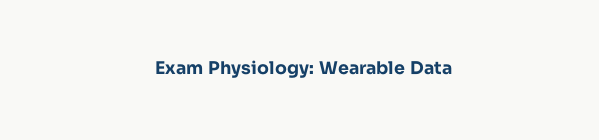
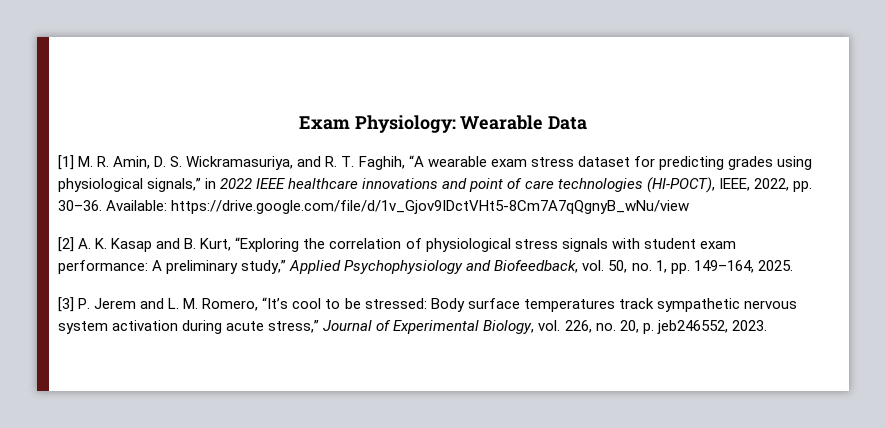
+ [1] M. R. Amin, D. S. Wickramasuriya, and R. T. Faghih, “A wearable exam stress dataset for predicting grades using physiological signals,” in 2022 IEEE healthcare innovations and point of care technologies (HI-POCT), IEEE, 2022, pp. 30–36. Available: https://drive.google.com/file/d/1v_Gjov9IDctVHt5-8Cm7A7qQgnyB_wNu/view
+ [2] A. K. Kasap and B. Kurt, “Exploring the correlation of physiological stress signals with student exam performance: A preliminary study,” Applied Psychophysiology and Biofeedback, vol. 50, no. 1, pp. 149–164, 2025.
+ [3] P. Jerem and L. M. Romero, “It’s cool to be stressed: Body surface temperatures track sympathetic nervous system activation during acute stress,” Journal of Experimental Biology, vol. 226, no. 20, p. jeb246552, 2023.

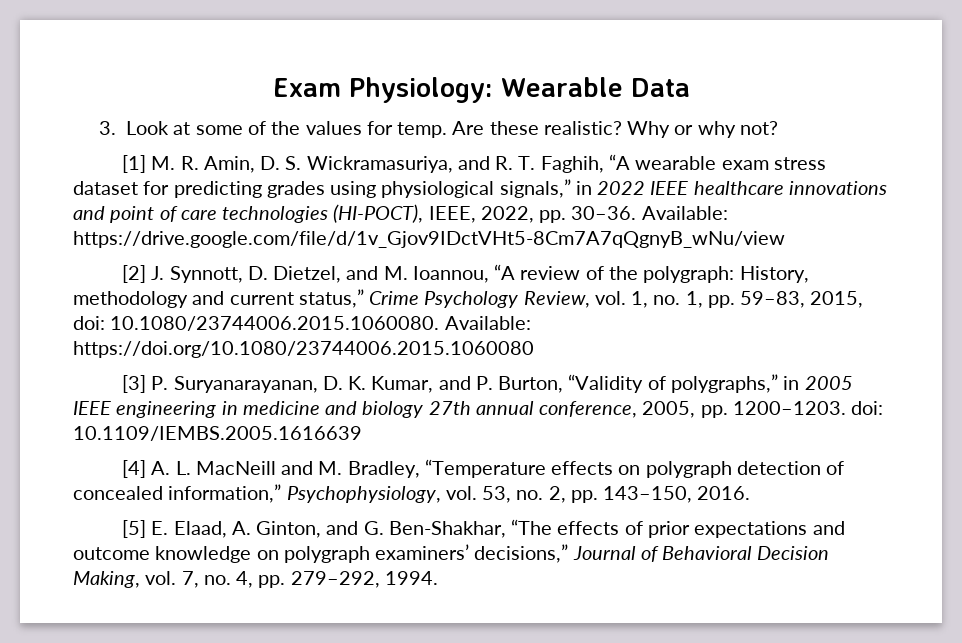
+ 3. Look at some of the values for temp. Are these realistic? Why or why not?
- [2] A. K. Kasap and B. Kurt, “Exploring the correlation of physiological stress signals with student exam performance: A preliminary study,” Applied Psychophysiology and Biofeedback, vol. 50, no. 1, pp. 149–164, 2025.
- [3] P. Jerem and L. M. Romero, “It’s cool to be stressed: Body surface temperatures track sympathetic nervous system activation during acute stress,” Journal of Experimental Biology, vol. 226, no. 20, p. jeb246552, 2023.
+ [2] J. Synnott, D. Dietzel, and M. Ioannou, “A review of the polygraph: History, methodology and current status,” Crime Psychology Review, vol. 1, no. 1, pp. 59–83, 2015, doi: 10.1080/23744006.2015.1060080. Available: https://doi.org/10.1080/23744006.2015.1060080
+ [3] P. Suryanarayanan, D. K. Kumar, and P. Burton, “Validity of polygraphs,” in 2005 IEEE engineering in medicine and biology 27th annual conference, 2005, pp. 1200–1203. doi: 10.1109/IEMBS.2005.1616639
+ [4] A. L. MacNeill and M. Bradley, “Temperature effects on polygraph detection of concealed information,” Psychophysiology, vol. 53, no. 2, pp. 143–150, 2016.
+ [5] E. Elaad, A. Ginton, and G. Ben-Shakhar, “The effects of prior expectations and outcome knowledge on polygraph examiners’ decisions,” Journal of Behavioral Decision Making, vol. 7, no. 4, pp. 279–292, 1994.

